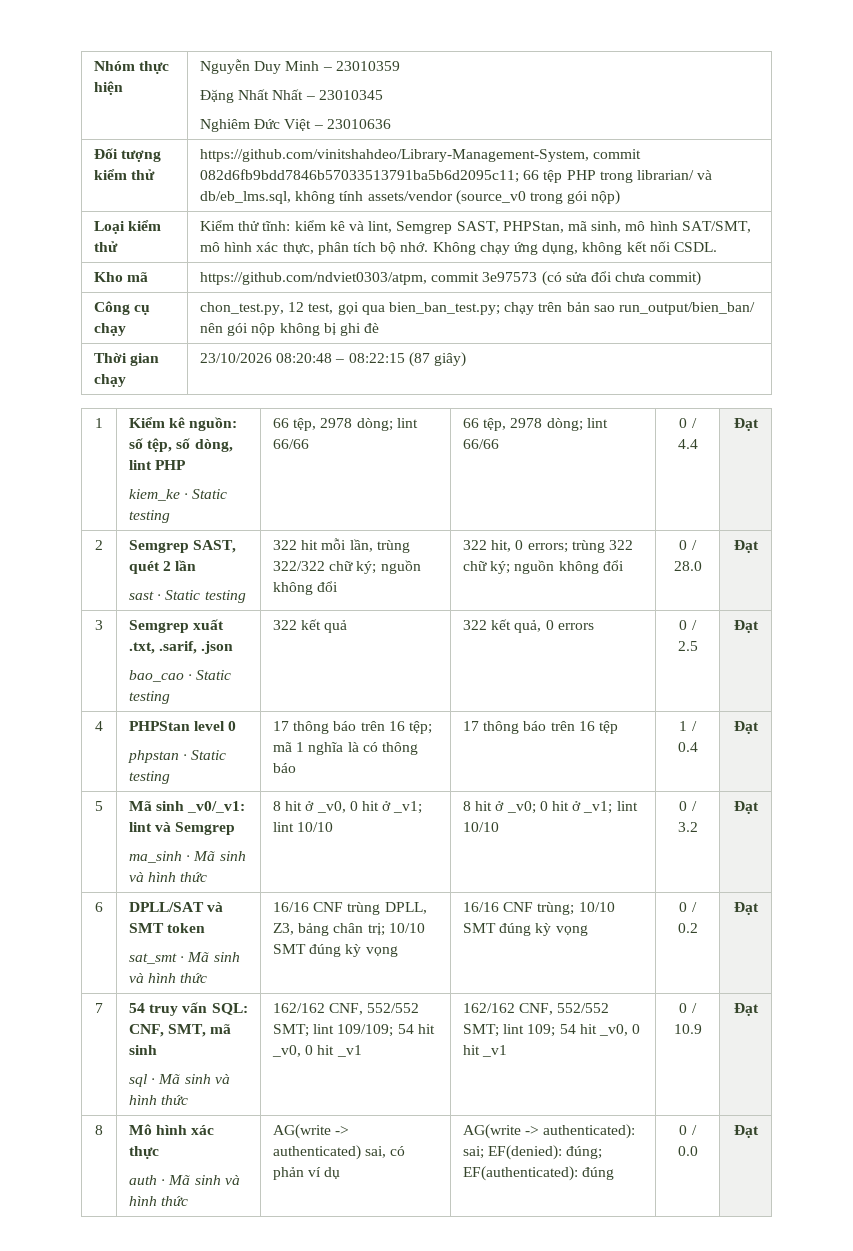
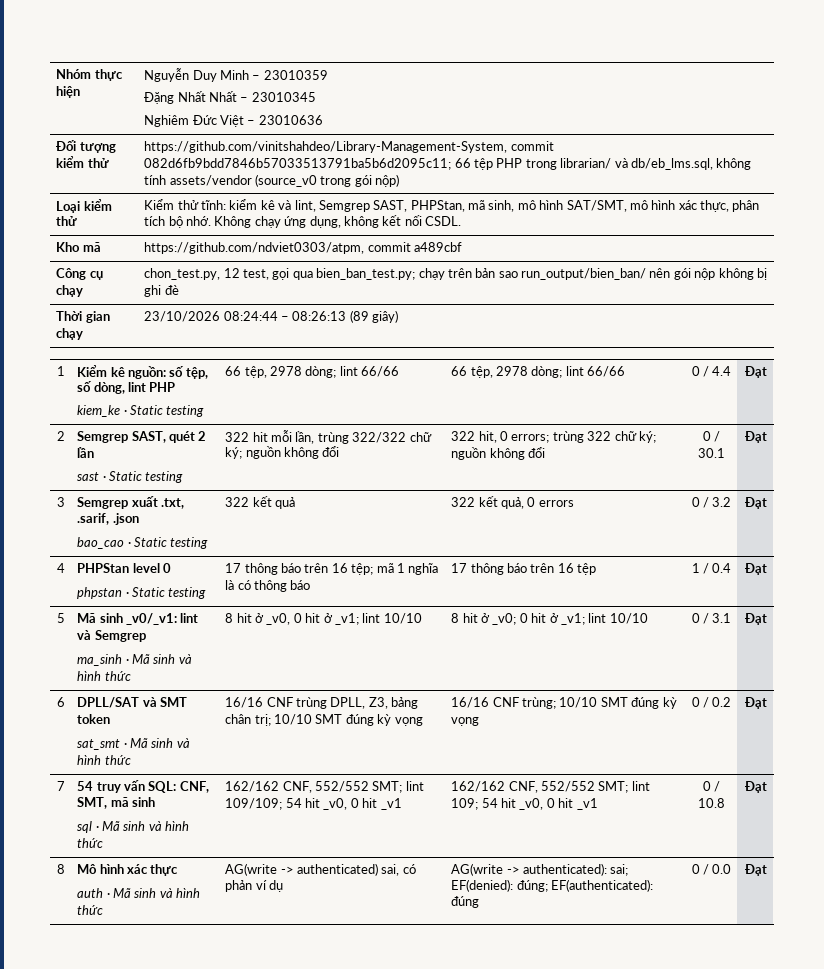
- Kho mã | https://github.com/ndviet0303/atpm, commit 3e97573 (có sửa đổi chưa commit)
+ Kho mã | https://github.com/ndviet0303/atpm, commit a489cbf
- Thời gian chạy | 23/10/2026 08:20:48 – 08:22:15 (87 giây)
+ Thời gian chạy | 23/10/2026 08:24:44 – 08:26:13 (89 giây)
  2 | Semgrep SAST, quét 2 lần
- sast · Static testing | 322 hit mỗi lần, trùng 322/322 chữ ký; nguồn không đổi | 322 hit, 0 errors; trùng 322 chữ ký; nguồn không đổi | 0 / 28.0 | Đạt
+ sast · Static testing | 322 hit mỗi lần, trùng 322/322 chữ ký; nguồn không đổi | 322 hit, 0 errors; trùng 322 chữ ký; nguồn không đổi | 0 / 30.1 | Đạt
  3 | Semgrep xuất .txt, .sarif, .json
- bao_cao · Static testing | 322 kết quả | 322 kết quả, 0 errors | 0 / 2.5 | Đạt
+ bao_cao · Static testing | 322 kết quả | 322 kết quả, 0 errors | 0 / 3.2 | Đạt
  5 | Mã sinh _v0/_v1: lint và Semgrep
- ma_sinh · Mã sinh và hình thức | 8 hit ở _v0, 0 hit ở _v1; lint 10/10 | 8 hit ở _v0; 0 hit ở _v1; lint 10/10 | 0 / 3.2 | Đạt
+ ma_sinh · Mã sinh và hình thức | 8 hit ở _v0, 0 hit ở _v1; lint 10/10 | 8 hit ở _v0; 0 hit ở _v1; lint 10/10 | 0 / 3.1 | Đạt
- 0 / 10.9
+ 0 / 10.8

